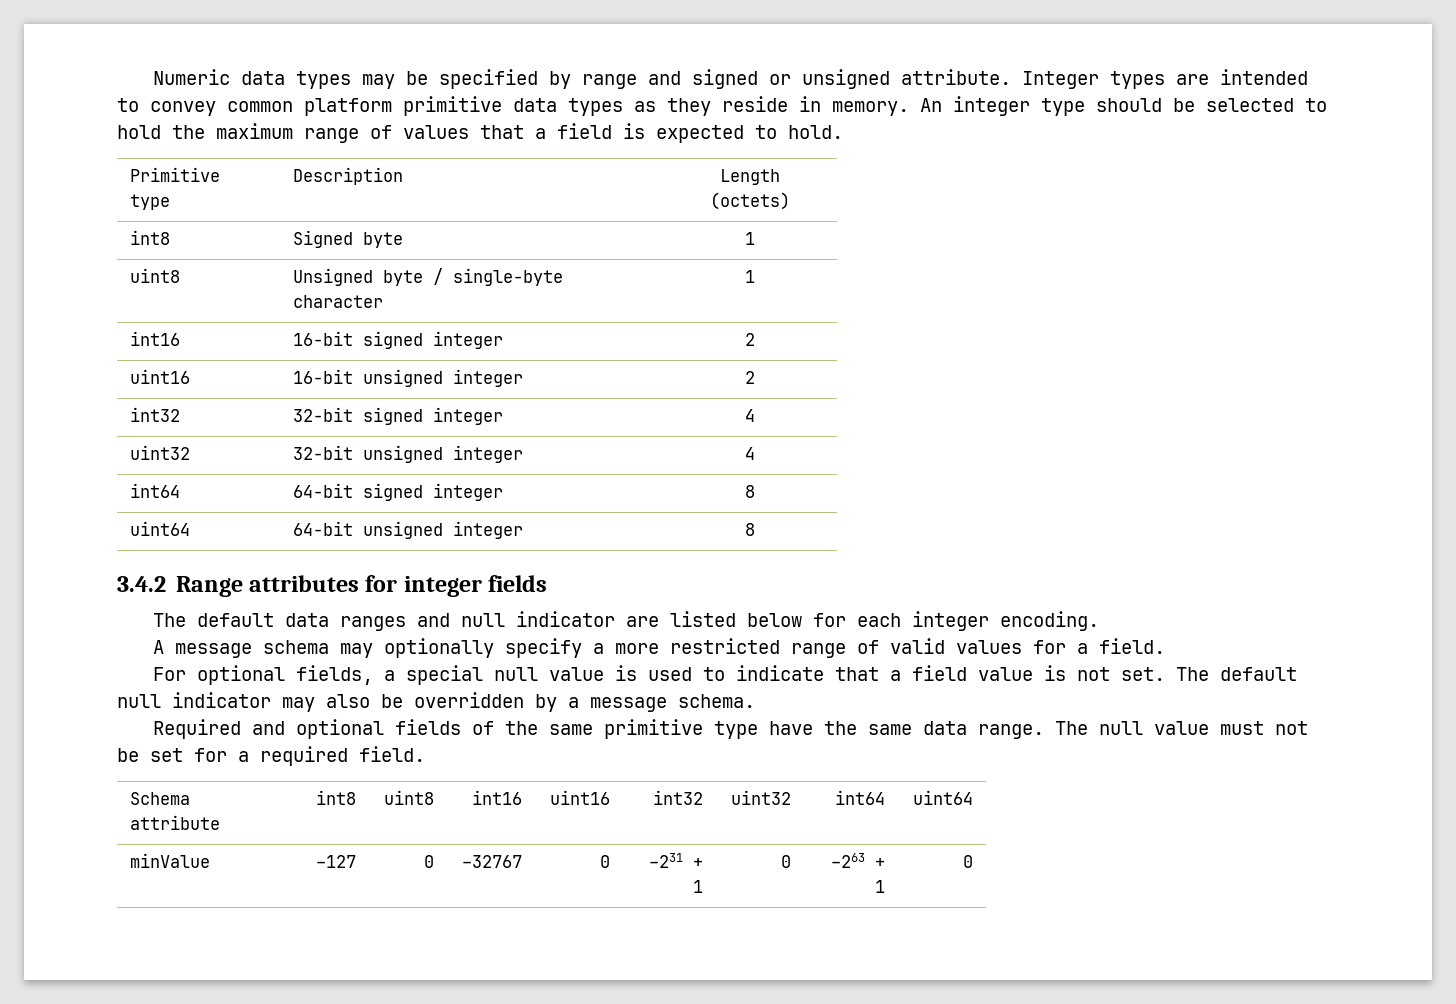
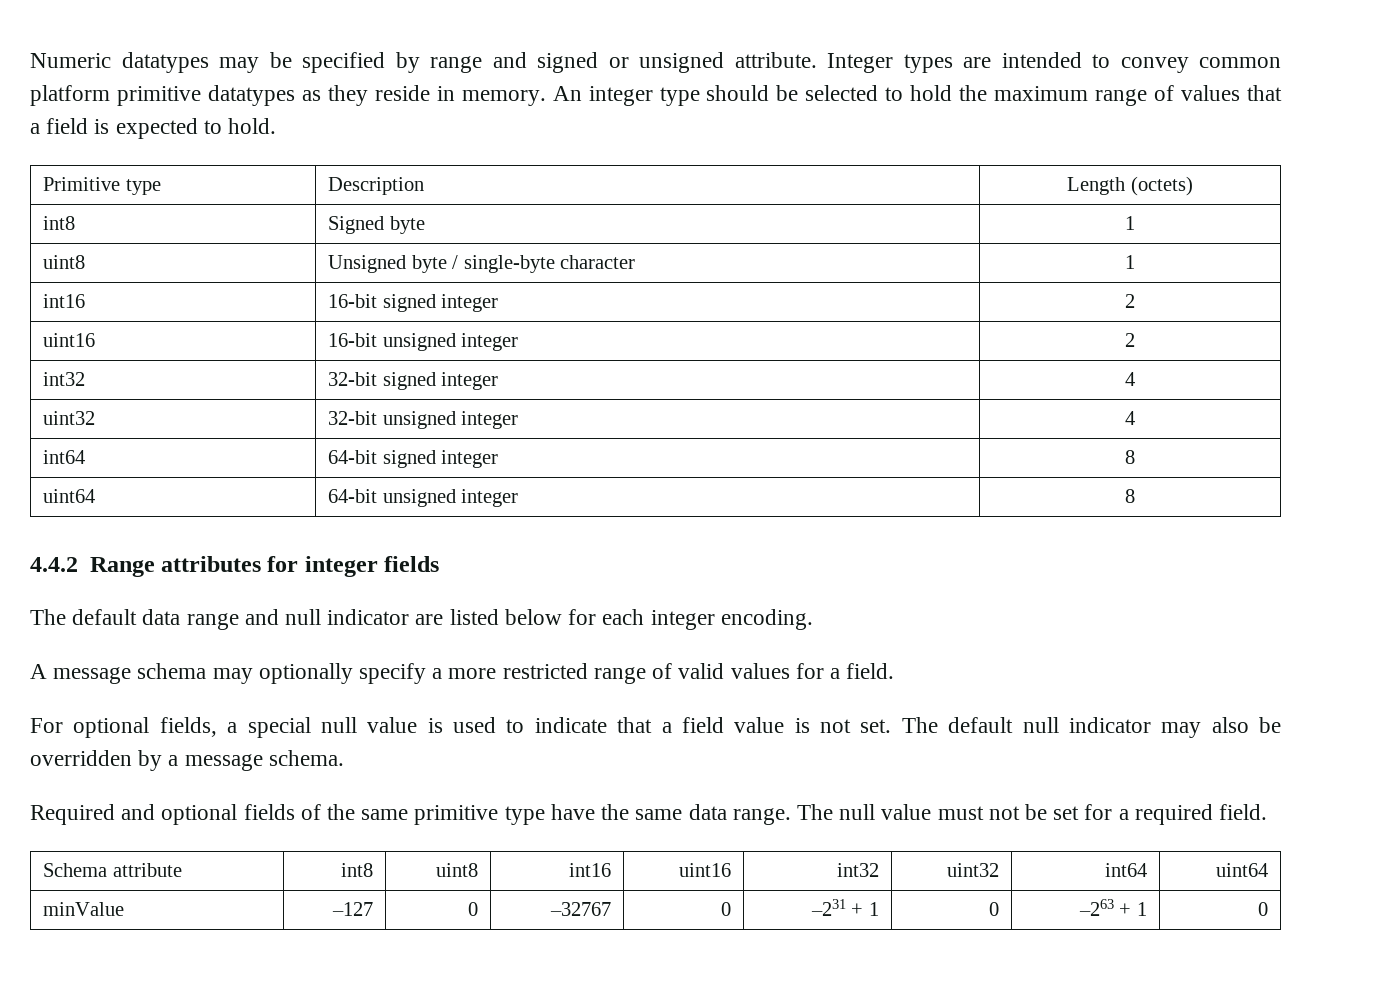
- Numeric data types may be specified by range and signed or unsigned attribute.
+ Numeric datatypes may be specified by range and signed or unsigned attribute.
- Integer types are intended to convey common platform primitive data types as they reside in memory.
+ Integer types are intended to convey common platform primitive datatypes as they reside in memory.
- 3.4.2 Range attributes for integer fields
+ 4.4.2 Range attributes for integer fields
- The default data ranges and null indicator are listed below for each integer encoding.
+ The default data range and null indicator are listed below for each integer encoding.

